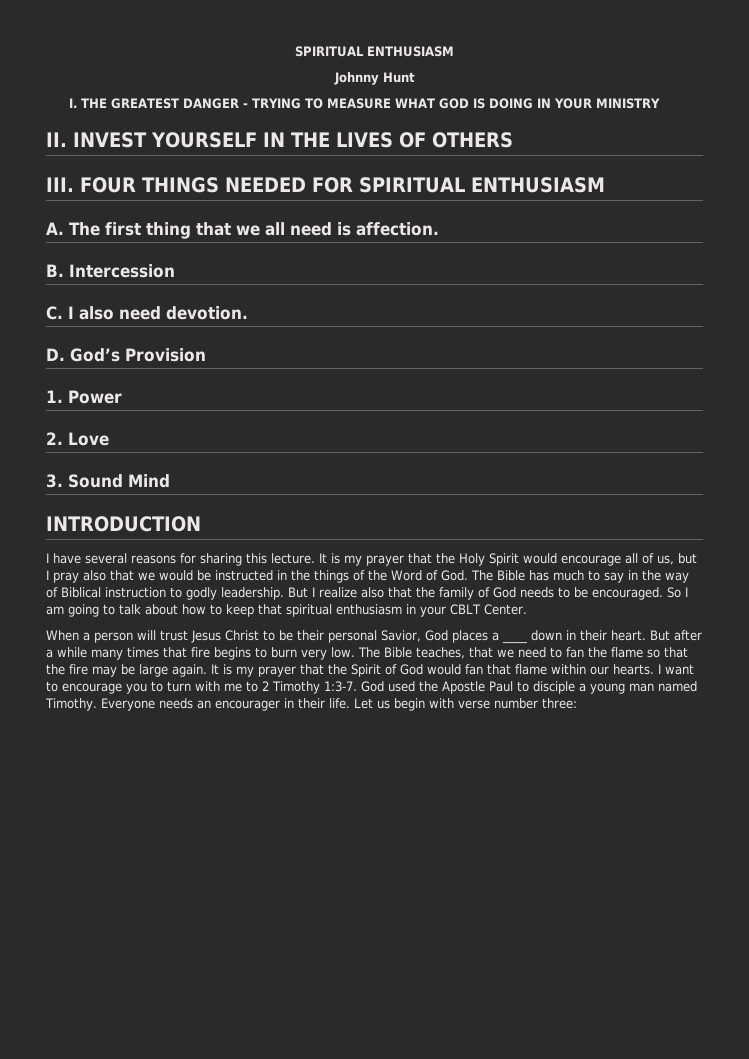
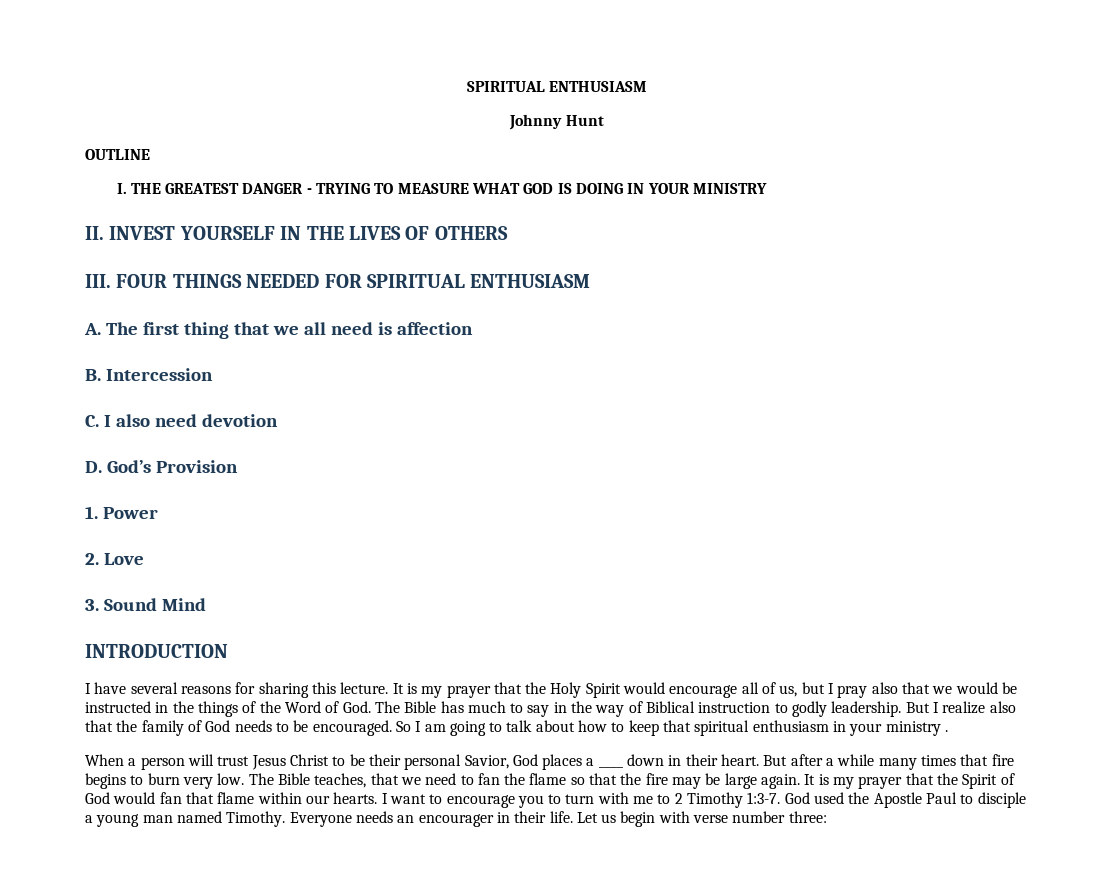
+ OUTLINE
- A. The first thing that we all need is affection.
+ A. The first thing that we all need is affection
- C. I also need devotion.
+ C. I also need devotion
- So I am going to talk about how to keep that spiritual enthusiasm in your CBLT Center.
+ So I am going to talk about how to keep that spiritual enthusiasm in your ministry .

